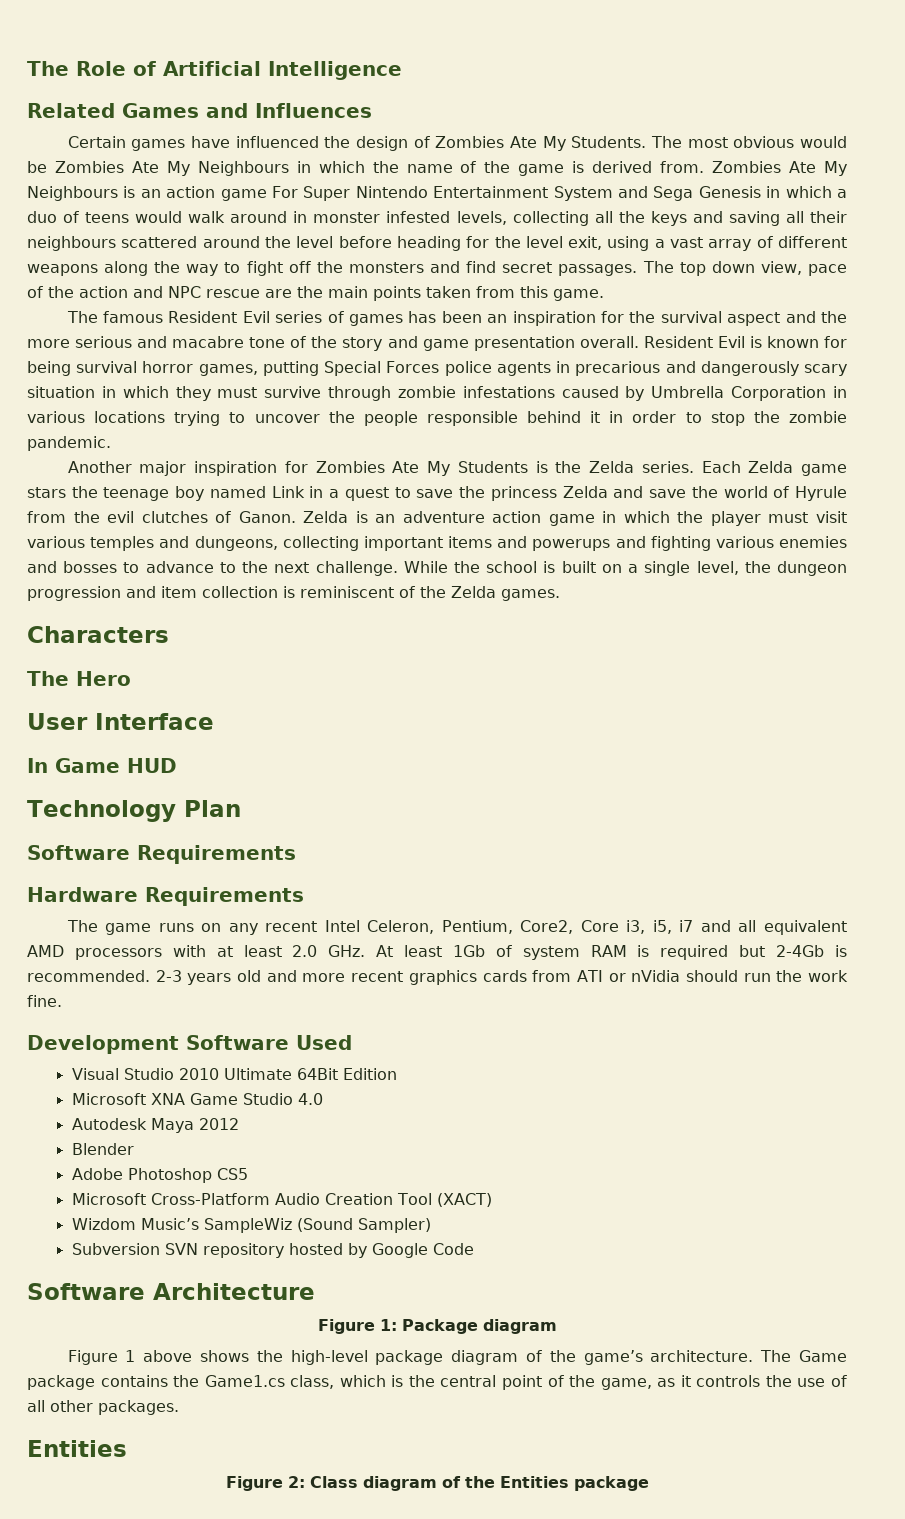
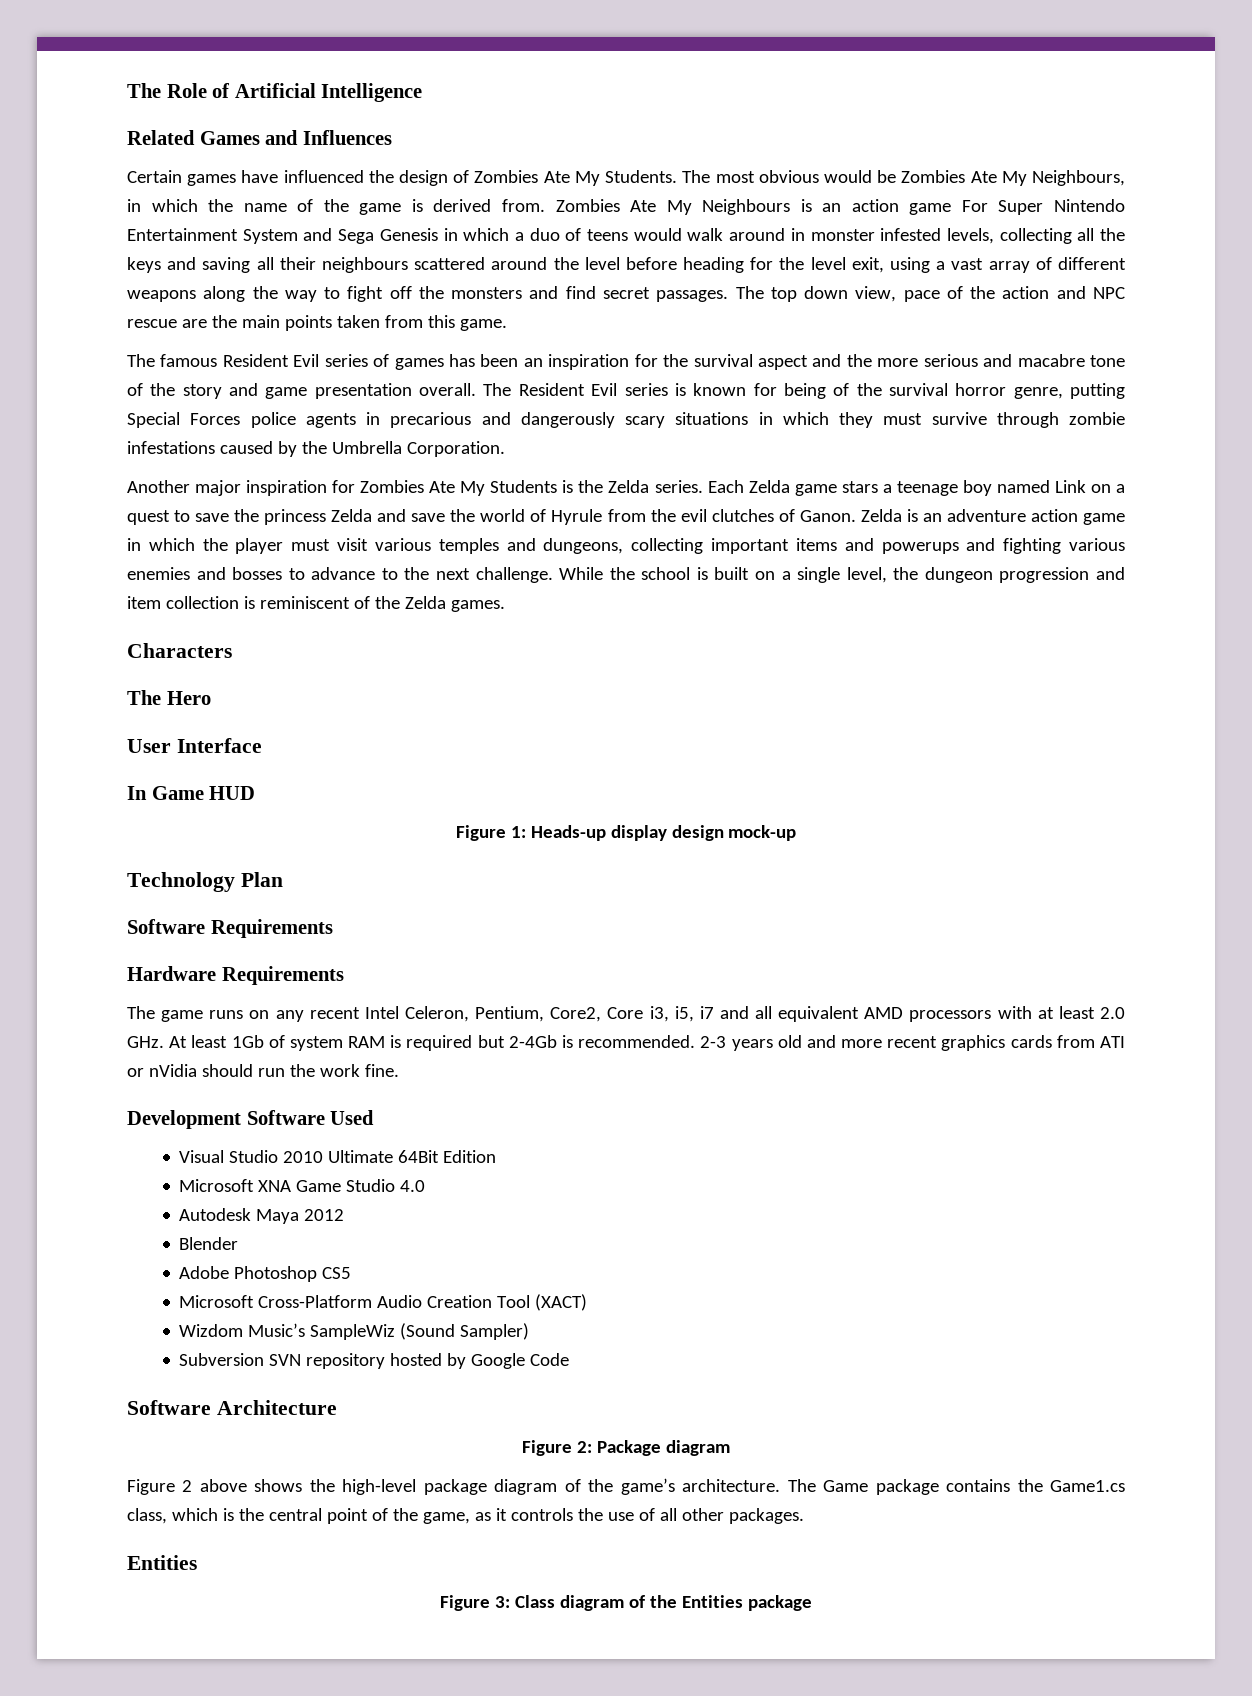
- The most obvious would be Zombies Ate My Neighbours in which the name of the game is derived from.
+ The most obvious would be Zombies Ate My Neighbours, in which the name of the game is derived from.
- Resident Evil is known for being survival horror games, putting Special Forces police agents in precarious and dangerously scary situation in which they must survive through zombie infestations caused by Umbrella Corporation in various locations trying to uncover the people responsible behind it in order to stop the zombie pandemic.
+ The Resident Evil series is known for being of the survival horror genre, putting Special Forces police agents in precarious and dangerously scary situations in which they must survive through zombie infestations caused by the Umbrella Corporation.
- Each Zelda game stars the teenage boy named Link in a quest to save the princess Zelda and save the world of Hyrule from the evil clutches of Ganon.
+ Each Zelda game stars a teenage boy named Link on a quest to save the princess Zelda and save the world of Hyrule from the evil clutches of Ganon.
+ Figure 1: Heads-up display design mock-up
- Figure 1: Package diagram
+ Figure 2: Package diagram
- Figure 1 above shows the high-level package diagram of the game’s architecture.
+ Figure 2 above shows the high-level package diagram of the game’s architecture.
- Figure 2: Class diagram of the Entities package
+ Figure 3: Class diagram of the Entities package

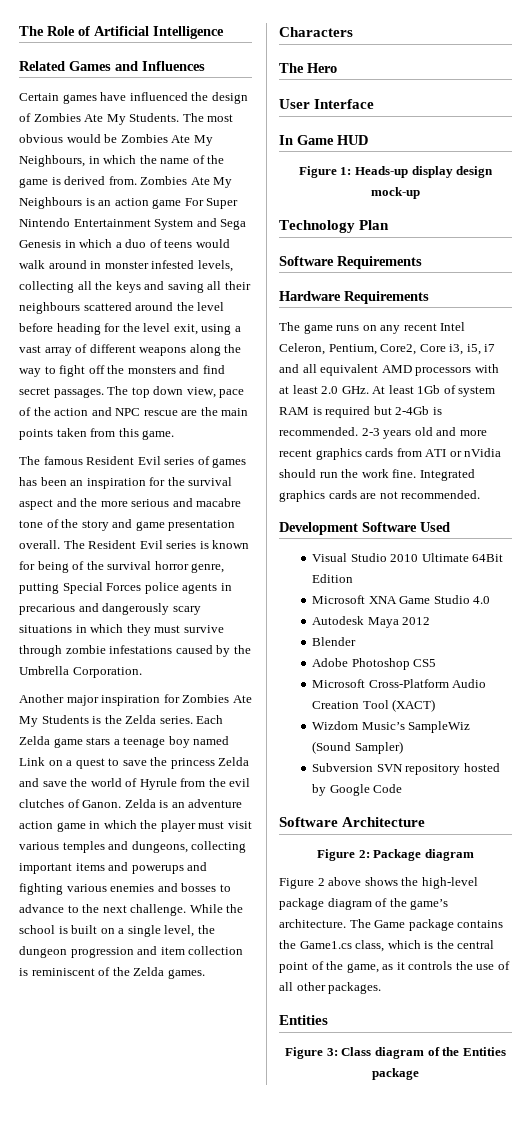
+ Integrated graphics cards are not recommended.

